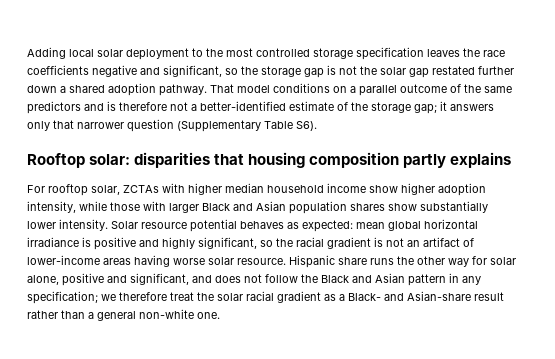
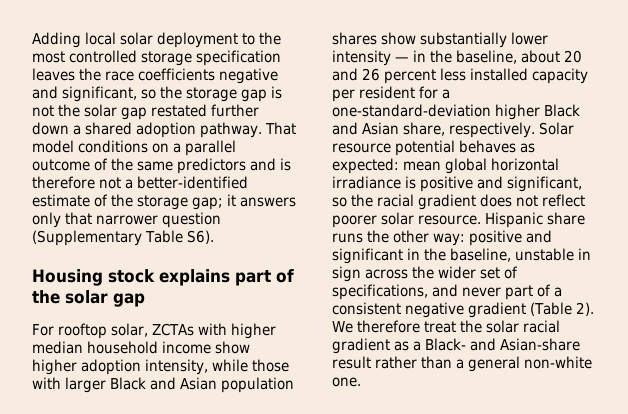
- Rooftop solar: disparities that housing composition partly explains
+ Housing stock explains part of the solar gap
- For rooftop solar, ZCTAs with higher median household income show higher adoption intensity, while those with larger Black and Asian population shares show substantially lower intensity.
+ For rooftop solar, ZCTAs with higher median household income show higher adoption intensity, while those with larger Black and Asian population shares show substantially lower intensity — in the baseline, about 20 and 26 percent less installed capacity per resident for a one-standard-deviation higher Black and Asian share, respectively.
- Solar resource potential behaves as expected: mean global horizontal irradiance is positive and highly significant, so the racial gradient is not an artifact of lower-income areas having worse solar resource.
+ Solar resource potential behaves as expected: mean global horizontal irradiance is positive and significant, so the racial gradient does not reflect poorer solar resource.
- Hispanic share runs the other way for solar alone, positive and significant, and does not follow the Black and Asian pattern in any specification; we therefore treat the solar racial gradient as a Black- and Asian-share result rather than a general non-white one.
+ Hispanic share runs the other way: positive and significant in the baseline, unstable in sign across the wider set of specifications, and never part of a consistent negative gradient (Table 2). We therefore treat the solar racial gradient as a Black- and Asian-share result rather than a general non-white one.

